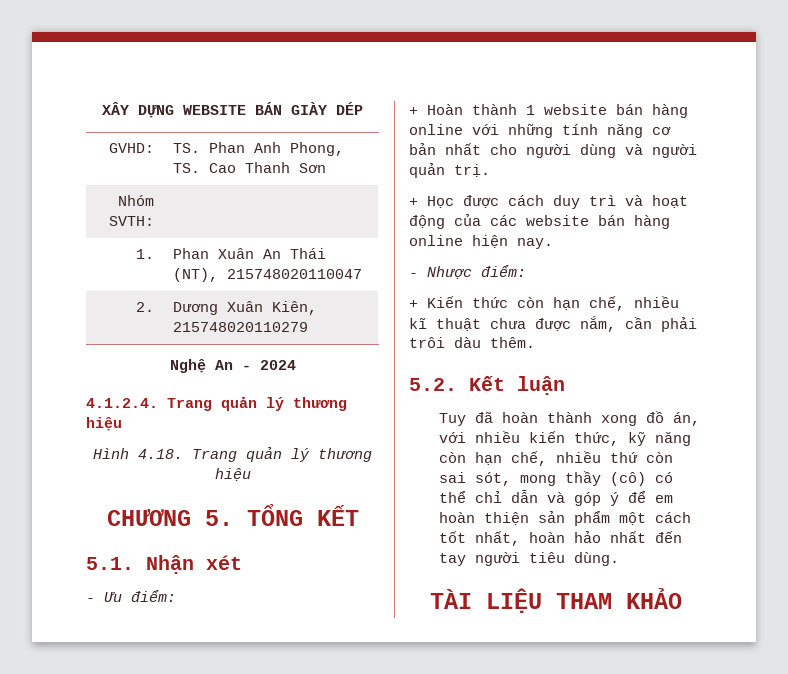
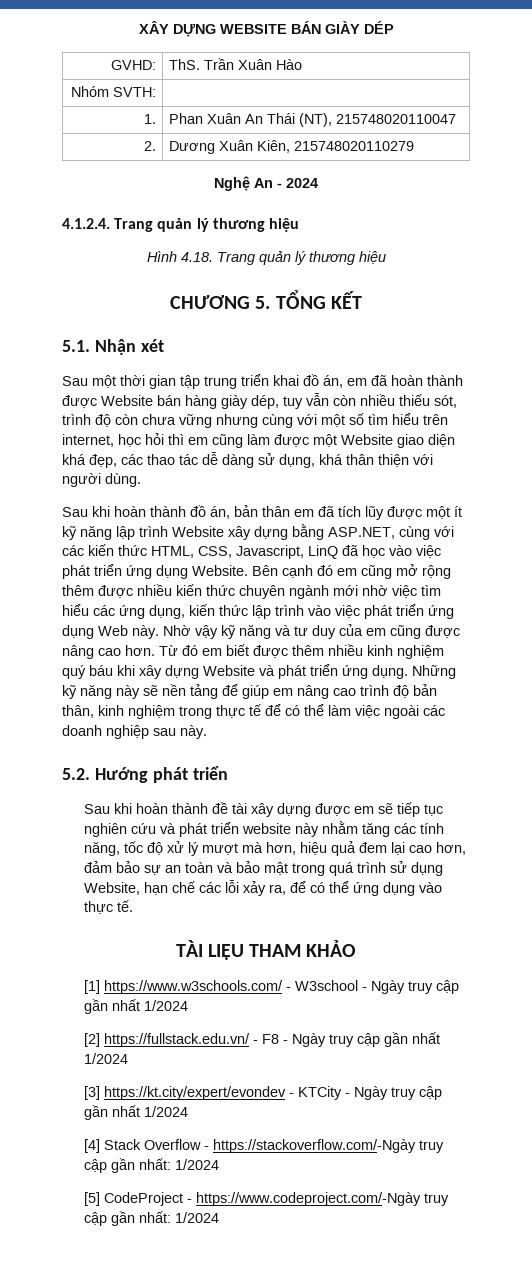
- GVHD: | TS. Phan Anh Phong, TS. Cao Thanh Sơn
+ GVHD: | ThS. Trần Xuân Hào
- - Ưu điểm:
- + Hoàn thành 1 website bán hàng online với những tính năng cơ bản nhất cho người dùng và người quản trị.
- + Học được cách duy trì và hoạt động của các website bán hàng online hiện nay.
- - Nhược điểm:
- + Kiến thức còn hạn chế, nhiều kĩ thuật chưa được nắm, cần phải trôi dàu thêm.
- 5.2. Kết luận
- Tuy đã hoàn thành xong đồ án, với nhiều kiến thức, kỹ năng còn hạn chế, nhiều thứ còn sai sót, mong thầy (cô) có thể chỉ dẫn và góp ý để em hoàn thiện sản phẩm một cách tốt nhất, hoàn hảo nhất đến tay người tiêu dùng.
+ Sau một thời gian tập trung triển khai đồ án, em đã hoàn thành được Website bán hàng giày dép, tuy vẫn còn nhiều thiếu sót, trình độ còn chưa vững nhưng cùng với một số tìm hiểu trên internet, học hỏi thì em cũng làm được một Website giao diện khá đẹp, các thao tác dễ dàng sử dụng, khá thân thiện với người dùng.
+ Sau khi hoàn thành đồ án, bản thân em đã tích lũy được một ít kỹ năng lập trình Website xây dựng bằng ASP.NET, cùng với các kiến thức HTML, CSS, Javascript, LinQ đã học vào việc phát triển ứng dụng Website. Bên cạnh đó em cũng mở rộng thêm được nhiều kiến thức chuyên ngành mới nhờ việc tìm hiểu các ứng dụng, kiến thức lập trình vào việc phát triển ứng dụng Web này. Nhờ vậy kỹ năng và tư duy của em cũng được nâng cao hơn. Từ đó em biết được thêm nhiều kinh nghiệm quý báu khi xây dựng Website và phát triển ứng dụng. Những kỹ năng này sẽ nền tảng để giúp em nâng cao trình độ bản thân, kinh nghiệm trong thực tế để có thể làm việc ngoài các doanh nghiệp sau này.
+ 5.2. Hướng phát triển
+ Sau khi hoàn thành đề tài xây dựng được em sẽ tiếp tục nghiên cứu và phát triển website này nhằm tăng các tính năng, tốc độ xử lý mượt mà hơn, hiệu quả đem lại cao hơn, đảm bảo sự an toàn và bảo mật trong quá trình sử dụng Website, hạn chế các lỗi xảy ra, để có thể ứng dụng vào thực tế.
  TÀI LIỆU THAM KHẢO
+ [1] https://www.w3schools.com/ - W3school - Ngày truy cập gần nhất 1/2024
+ [2] https://fullstack.edu.vn/ - F8 - Ngày truy cập gần nhất 1/2024
+ [3] https://kt.city/expert/evondev - KTCity - Ngày truy cập gần nhất 1/2024
+ [4] Stack Overflow - https://stackoverflow.com/-Ngày truy cập gần nhất: 1/2024
+ [5] CodeProject - https://www.codeproject.com/-Ngày truy cập gần nhất: 1/2024

